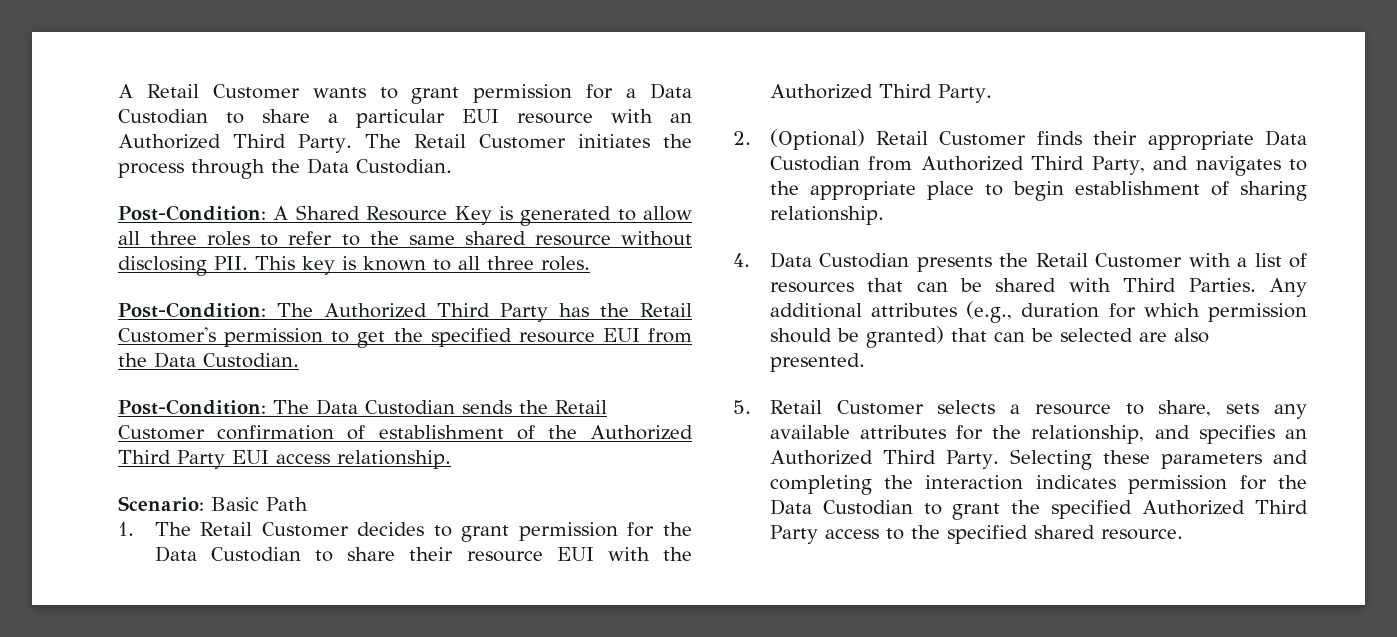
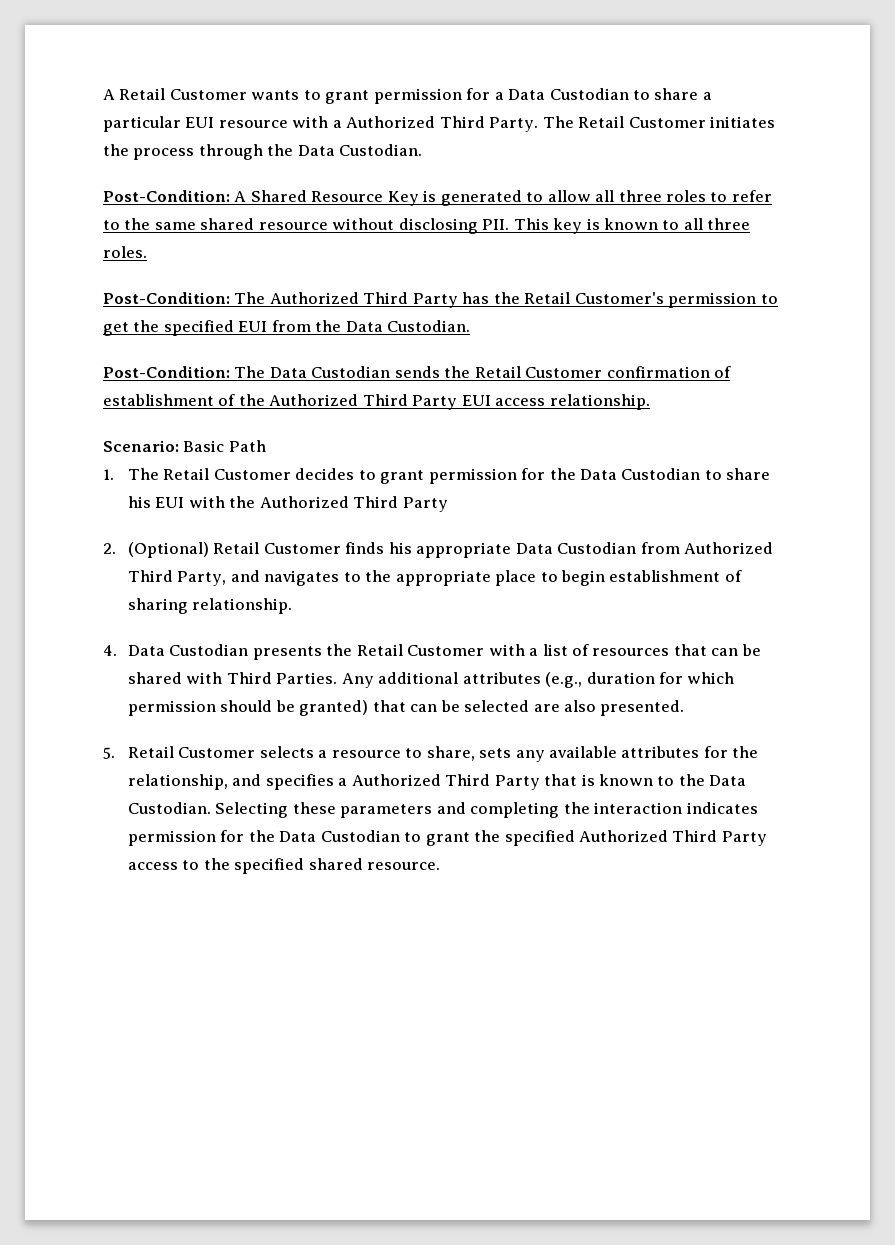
- A Retail Customer wants to grant permission for a Data Custodian to share a particular EUI resource with an Authorized Third Party.
+ A Retail Customer wants to grant permission for a Data Custodian to share a particular EUI resource with a Authorized Third Party.
- Post-Condition: The Authorized Third Party has the Retail Customer's permission to get the specified resource EUI from the Data Custodian.
+ Post-Condition: The Authorized Third Party has the Retail Customer's permission to get the specified EUI from the Data Custodian.
- 1. The Retail Customer decides to grant permission for the Data Custodian to share their resource EUI with the Authorized Third Party.
+ 1. The Retail Customer decides to grant permission for the Data Custodian to share his EUI with the Authorized Third Party
- 2. (Optional) Retail Customer finds their appropriate Data Custodian from Authorized Third Party, and navigates to the appropriate place to begin establishment of sharing relationship.
+ 2. (Optional) Retail Customer finds his appropriate Data Custodian from Authorized Third Party, and navigates to the appropriate place to begin establishment of sharing relationship.
- 5. Retail Customer selects a resource to share, sets any available attributes for the relationship, and specifies an Authorized Third Party.
+ 5. Retail Customer selects a resource to share, sets any available attributes for the relationship, and specifies a Authorized Third Party that is known to the Data Custodian.

